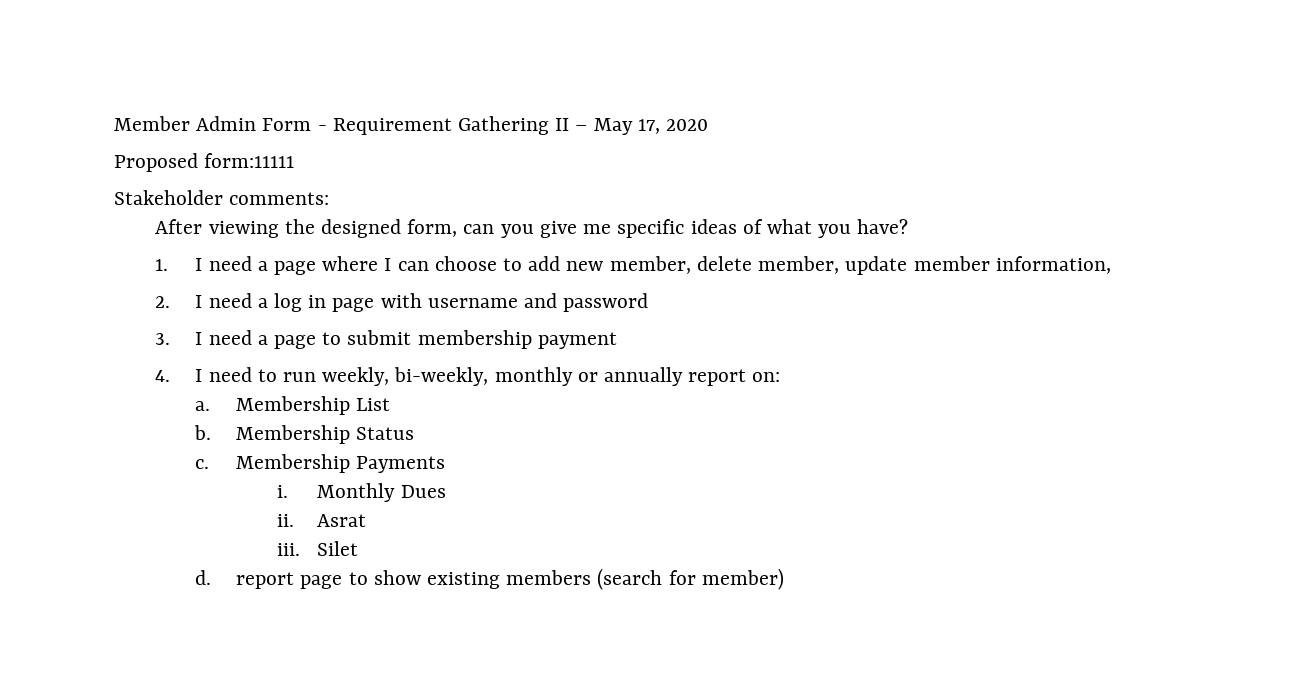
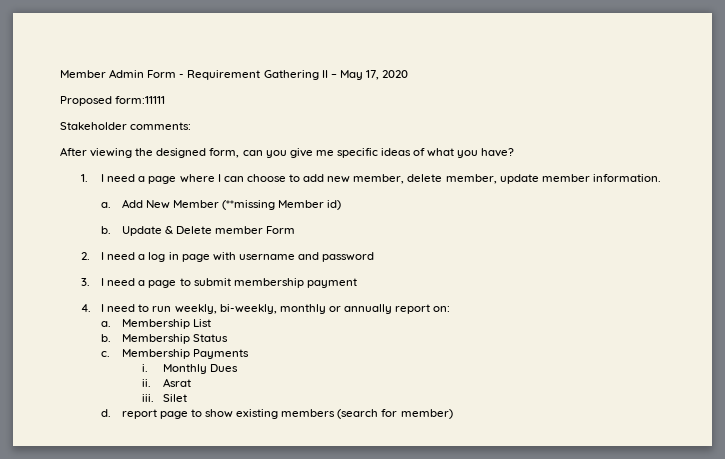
- 1. I need a page where I can choose to add new member, delete member, update member information,
+ 1. I need a page where I can choose to add new member, delete member, update member information.
+ a. Add New Member (**missing Member id)
+ b. Update & Delete member Form

